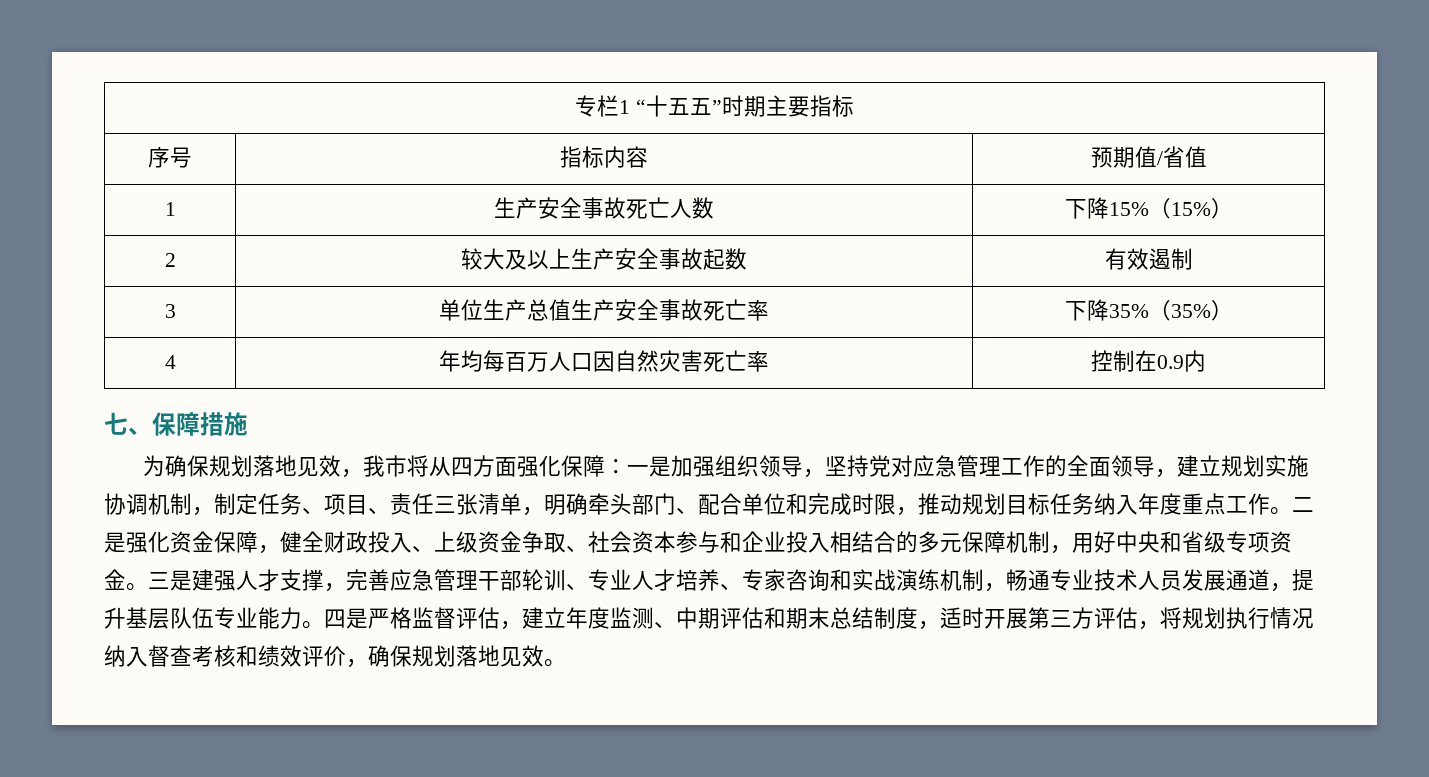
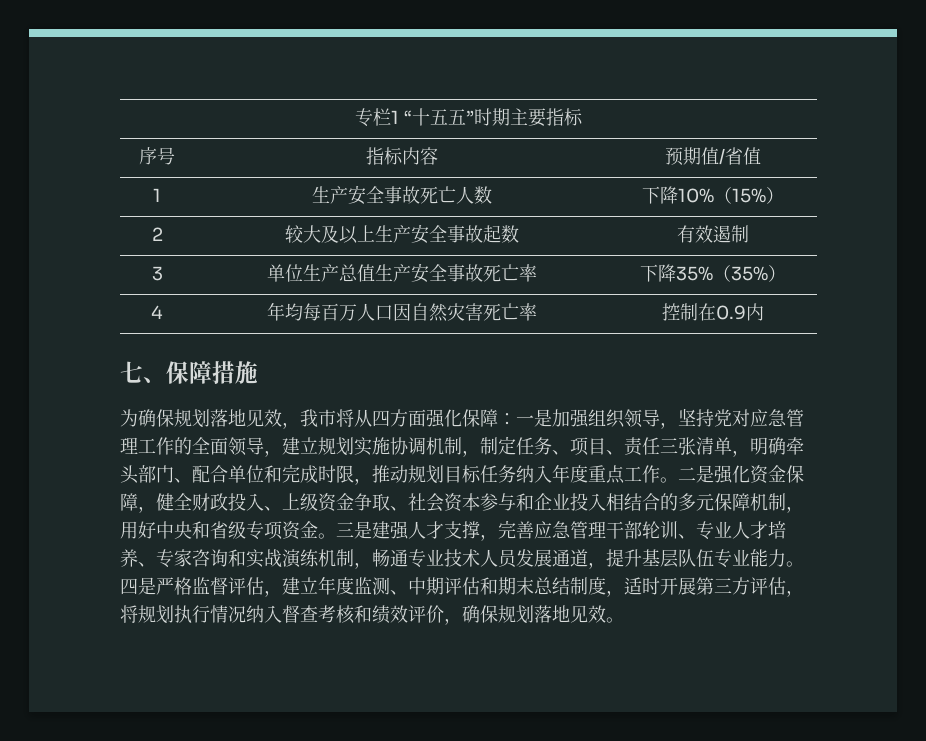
- 1 | 生产安全事故死亡人数 | 下降15%（15%）
+ 1 | 生产安全事故死亡人数 | 下降10%（15%）

